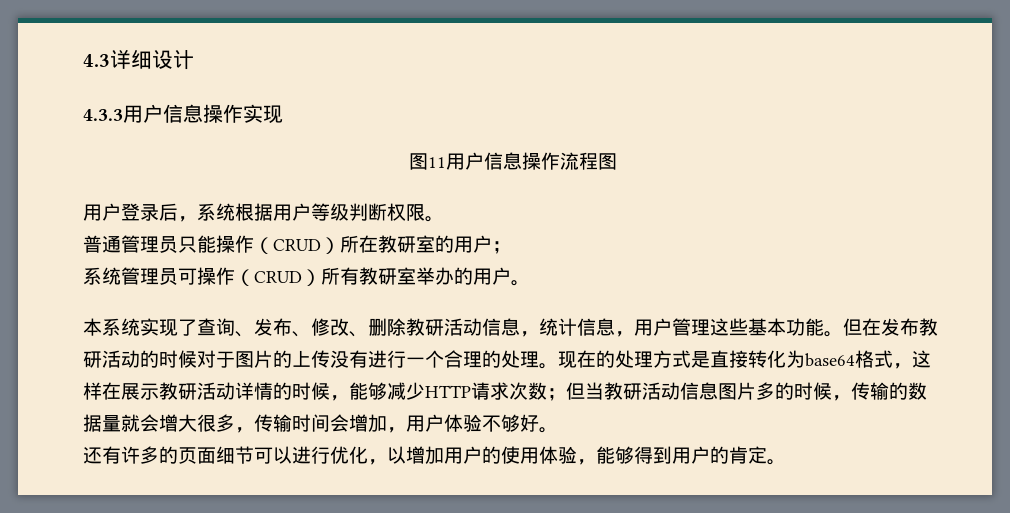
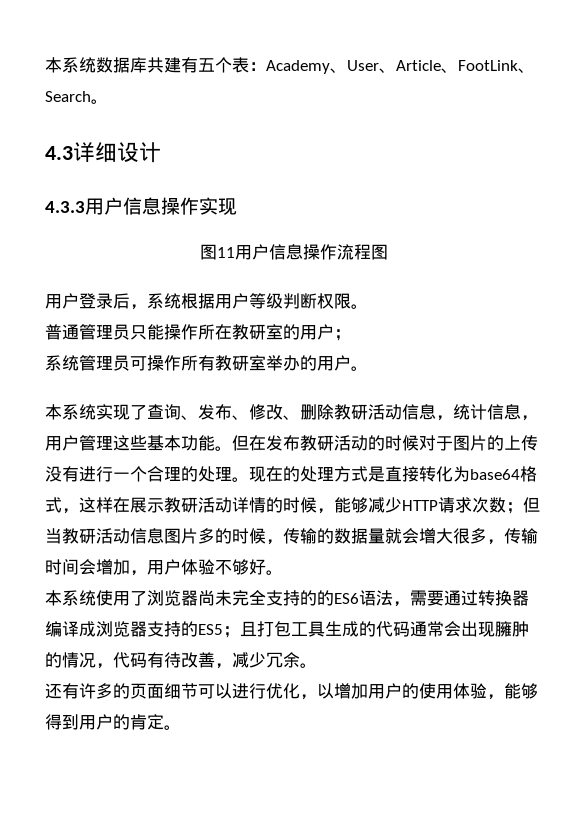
+ 本系统数据库共建有五个表：Academy、User、Article、FootLink、Search。
- 普通管理员只能操作（CRUD）所在教研室的用户；
+ 普通管理员只能操作所在教研室的用户；
- 系统管理员可操作（CRUD）所有教研室举办的用户。
+ 系统管理员可操作所有教研室举办的用户。
+ 本系统使用了浏览器尚未完全支持的的ES6语法，需要通过转换器编译成浏览器支持的ES5；且打包工具生成的代码通常会出现臃肿的情况，代码有待改善，减少冗余。

